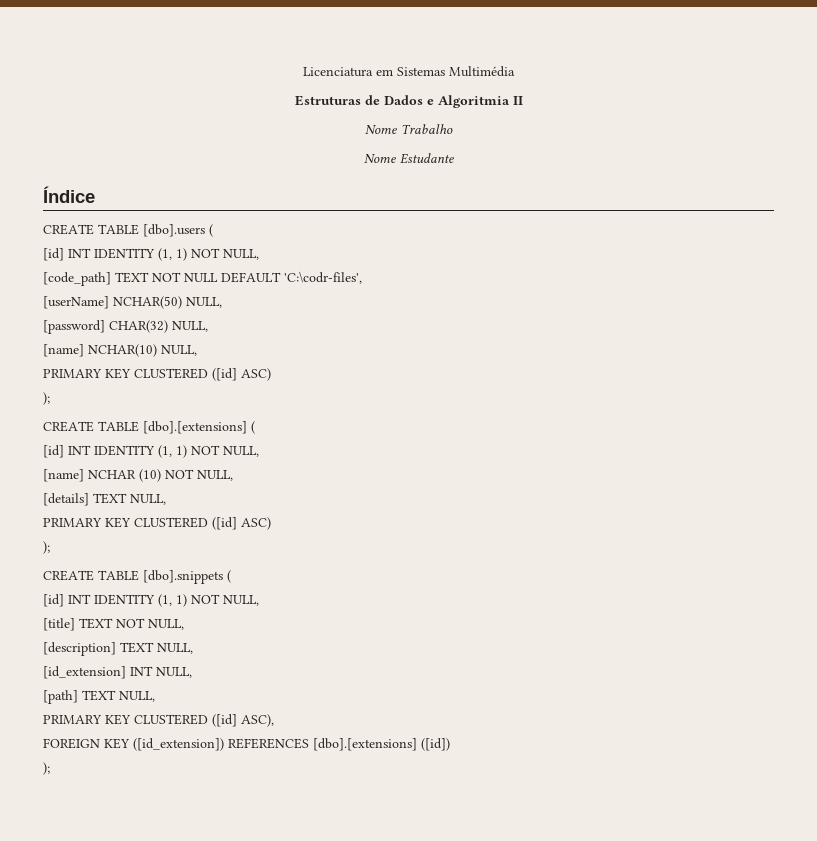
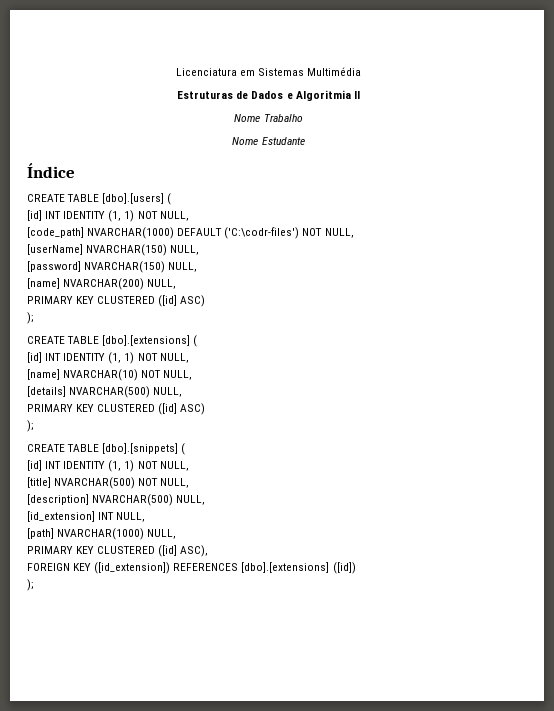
- CREATE TABLE [dbo].users (
+ CREATE TABLE [dbo].[users] (
- [code_path] TEXT NOT NULL DEFAULT 'C:\codr-files',
+ [code_path] NVARCHAR(1000) DEFAULT ('C:\codr-files') NOT NULL,
- [userName] NCHAR(50) NULL,
+ [userName] NVARCHAR(150) NULL,
- [password] CHAR(32) NULL,
- [name] NCHAR(10) NULL,
+ [password] NVARCHAR(150) NULL,
+ [name] NVARCHAR(200) NULL,
- [name] NCHAR (10) NOT NULL,
+ [name] NVARCHAR(10) NOT NULL,
- [details] TEXT NULL,
+ [details] NVARCHAR(500) NULL,
  PRIMARY KEY CLUSTERED ([id] ASC)
  );
- CREATE TABLE [dbo].snippets (
+ CREATE TABLE [dbo].[snippets] (
- [title] TEXT NOT NULL,
+ [title] NVARCHAR(500) NOT NULL,
- [description] TEXT NULL,
+ [description] NVARCHAR(500) NULL,
- [path] TEXT NULL,
+ [path] NVARCHAR(1000) NULL,

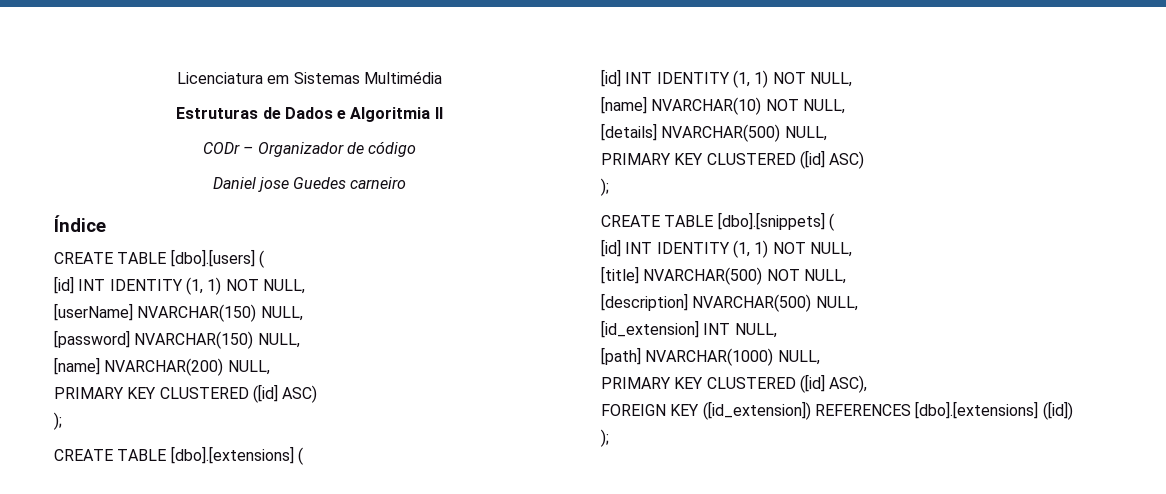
- Nome Trabalho
- Nome Estudante
+ CODr – Organizador de código
+ Daniel jose Guedes carneiro
- [code_path] NVARCHAR(1000) DEFAULT ('C:\codr-files') NOT NULL,

